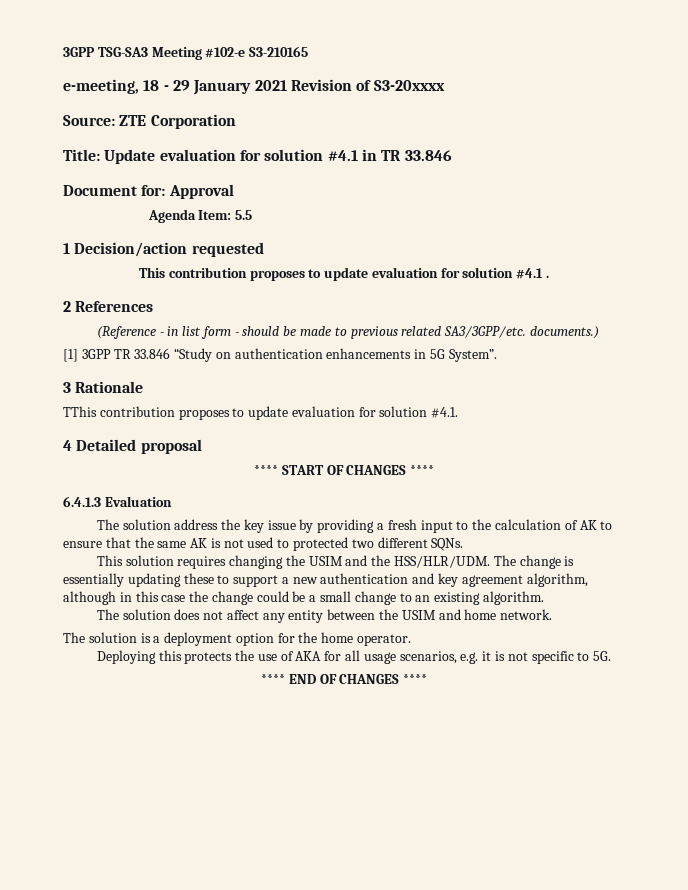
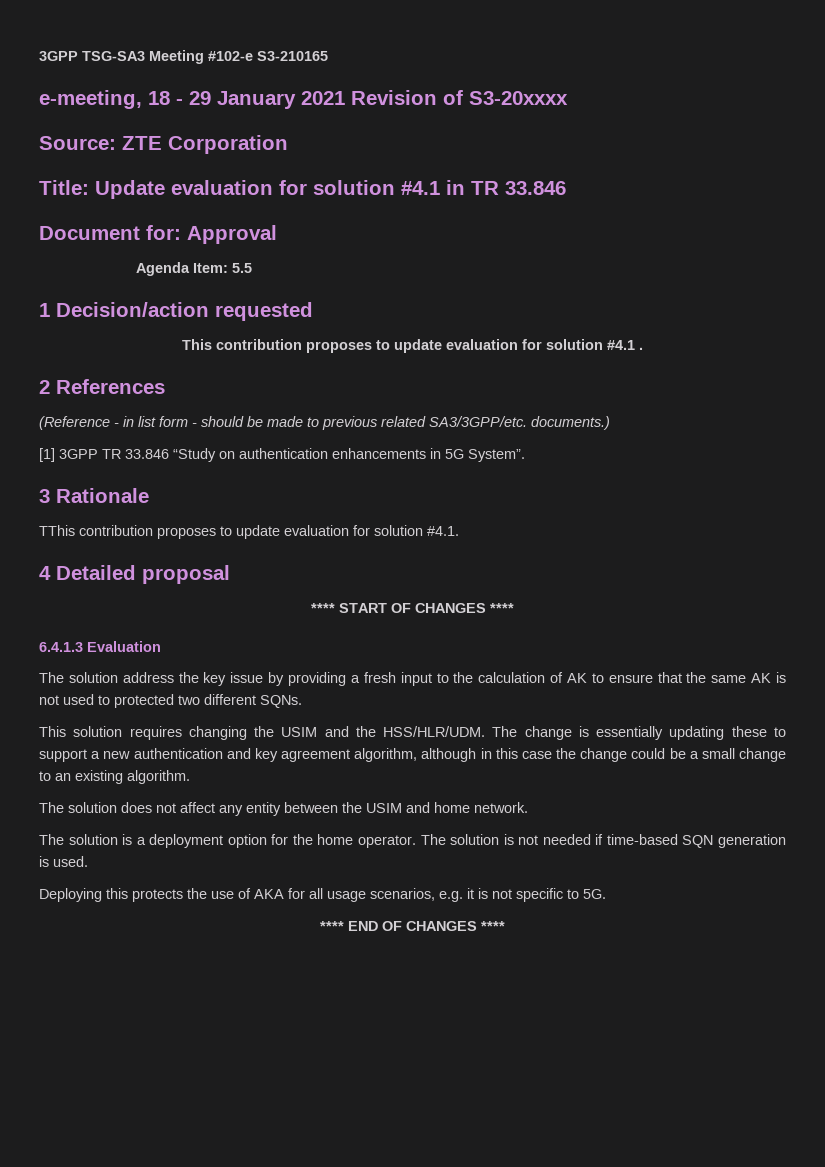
+ The solution is not needed if time-based SQN generation is used.

